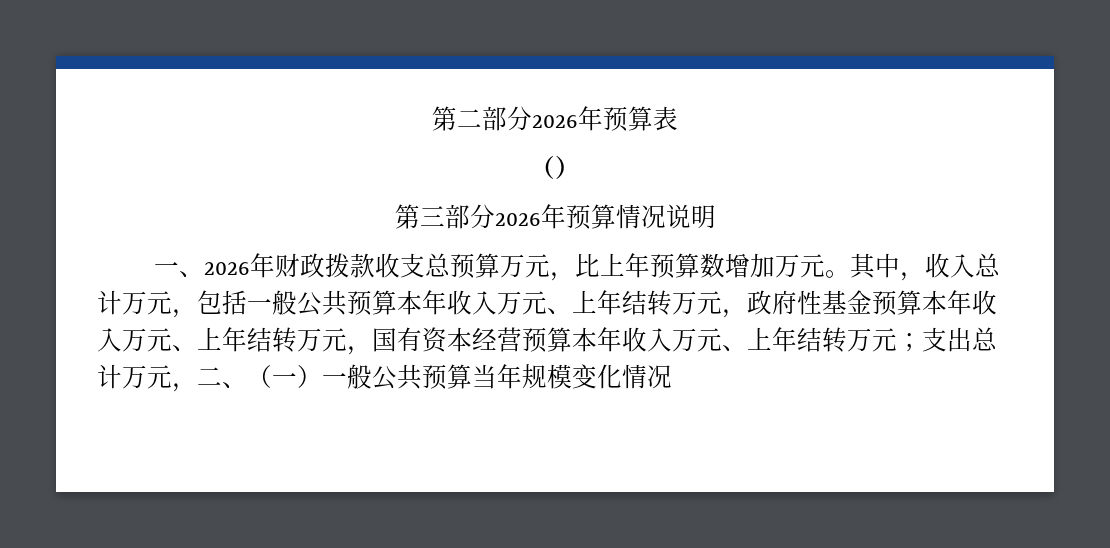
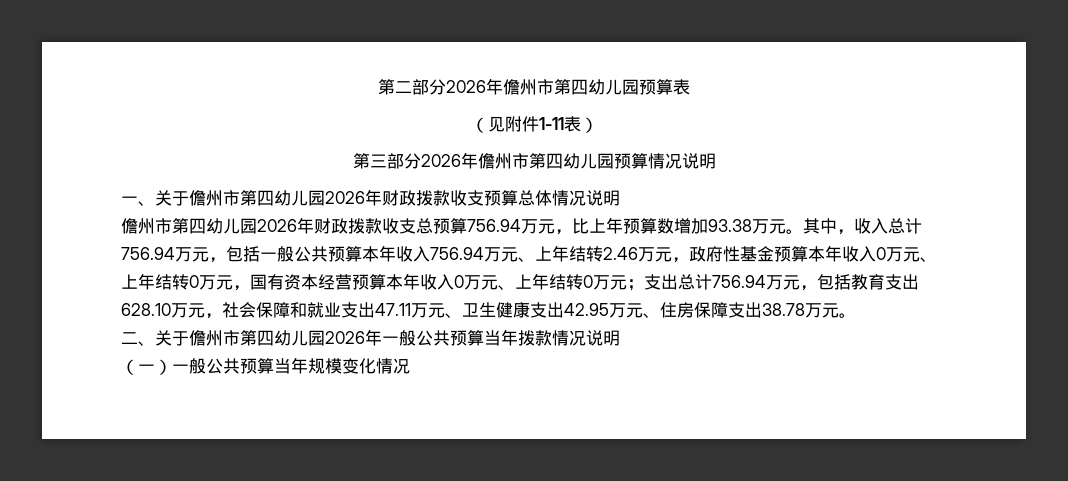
- 第二部分2026年预算表
+ 第二部分2026年儋州市第四幼儿园预算表
- （）
+ （见附件1-11表）
- 第三部分2026年预算情况说明
+ 第三部分2026年儋州市第四幼儿园预算情况说明
- 一、2026年财政拨款收支总预算万元，比上年预算数增加万元。
+ 一、关于儋州市第四幼儿园2026年财政拨款收支预算总体情况说明
+ 儋州市第四幼儿园2026年财政拨款收支总预算756.94万元，比上年预算数增加93.38万元。
- 其中，收入总计万元，包括一般公共预算本年收入万元、上年结转万元，政府性基金预算本年收入万元、上年结转万元，国有资本经营预算本年收入万元、上年结转万元；支出总计万元，二、（一）一般公共预算当年规模变化情况
+ 其中，收入总计756.94万元，包括一般公共预算本年收入756.94万元、上年结转2.46万元，政府性基金预算本年收入0万元、上年结转0万元，国有资本经营预算本年收入0万元、上年结转0万元；支出总计756.94万元，包括教育支出628.10万元，社会保障和就业支出47.11万元、卫生健康支出42.95万元、住房保障支出38.78万元。
+ 二、关于儋州市第四幼儿园2026年一般公共预算当年拨款情况说明
+ （一）一般公共预算当年规模变化情况

